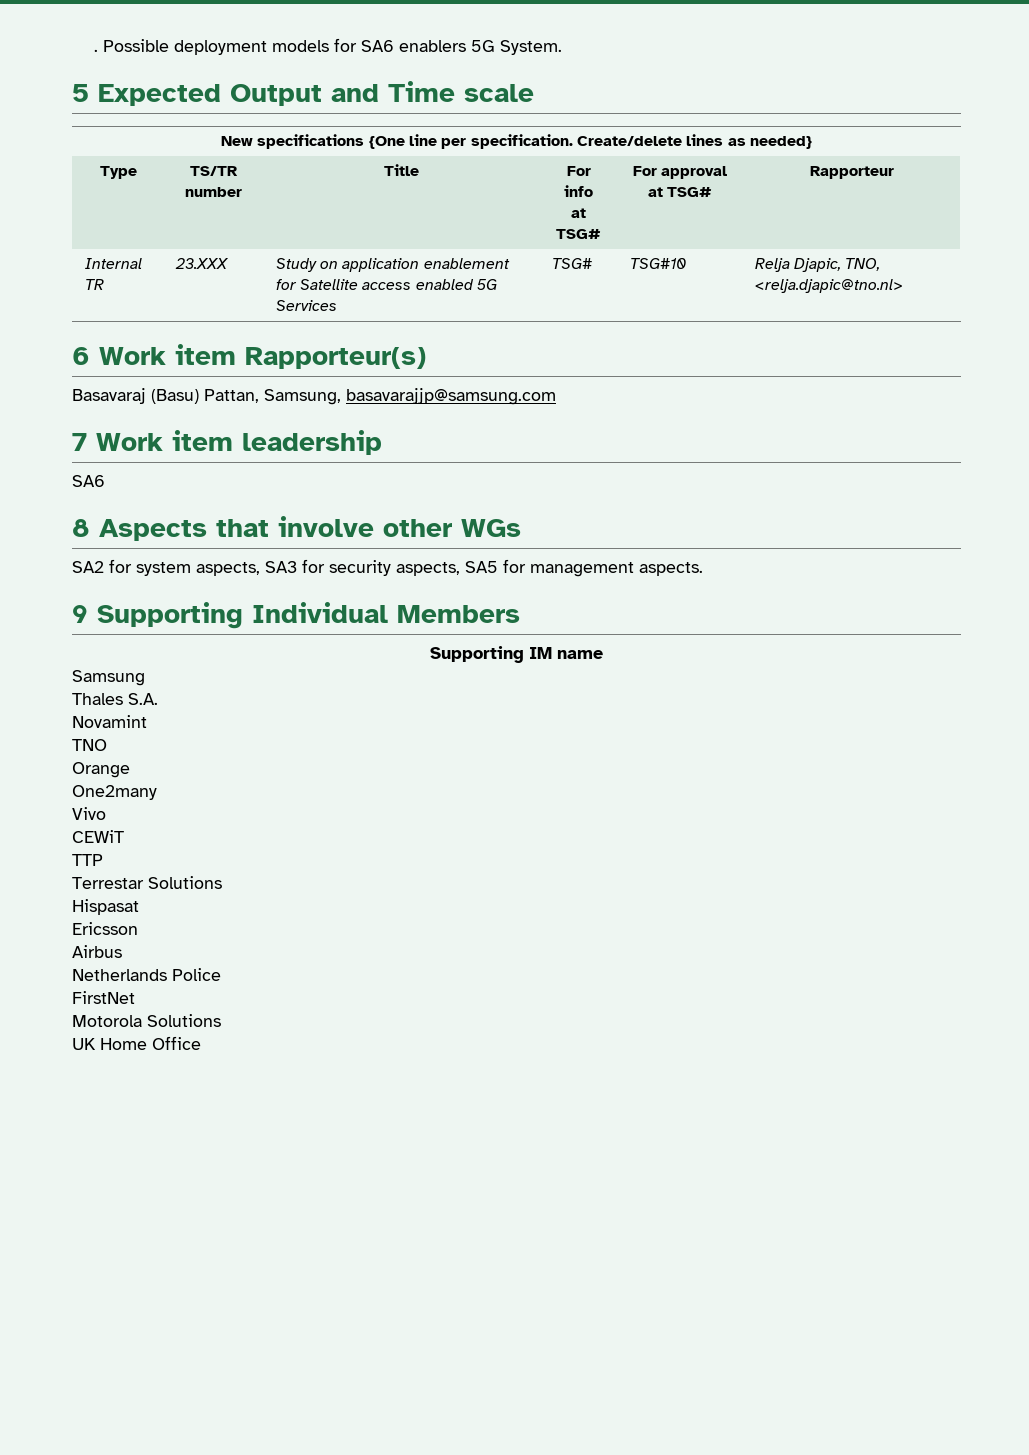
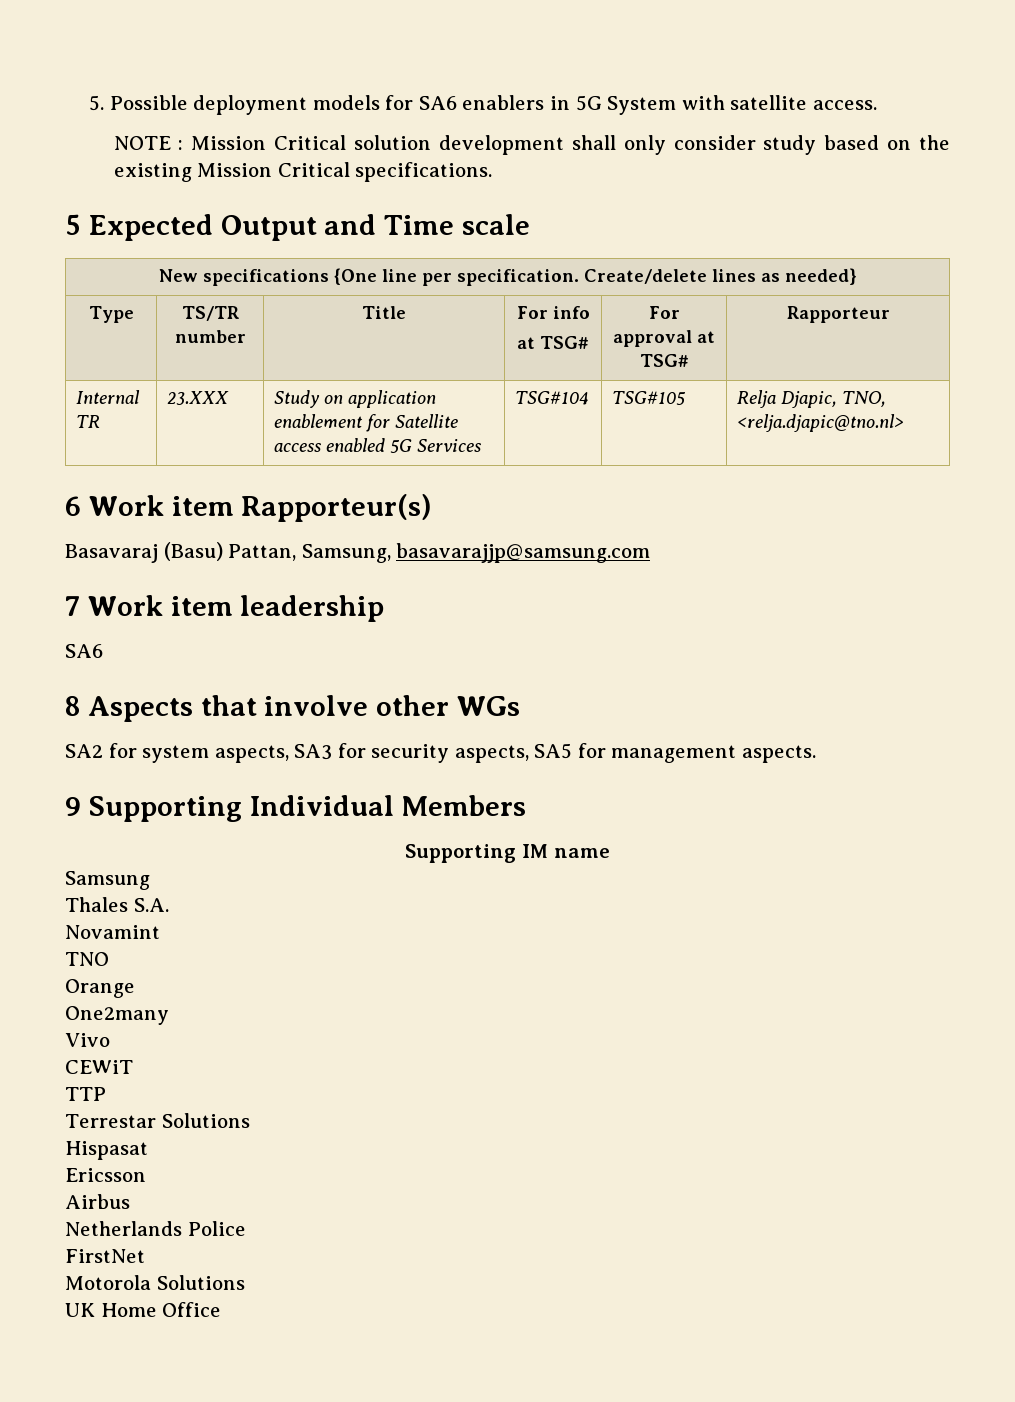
- . Possible deployment models for SA6 enablers 5G System.
+ 5. Possible deployment models for SA6 enablers in 5G System with satellite access.
+ NOTE : Mission Critical solution development shall only consider study based on the existing Mission Critical specifications.
- Internal TR | 23.XXX | Study on application enablement for Satellite access enabled 5G Services | TSG# | TSG#10 | Relja Djapic, TNO, <relja.djapic@tno.nl>
+ Internal TR | 23.XXX | Study on application enablement for Satellite access enabled 5G Services | TSG#104 | TSG#105 | Relja Djapic, TNO, <relja.djapic@tno.nl>

